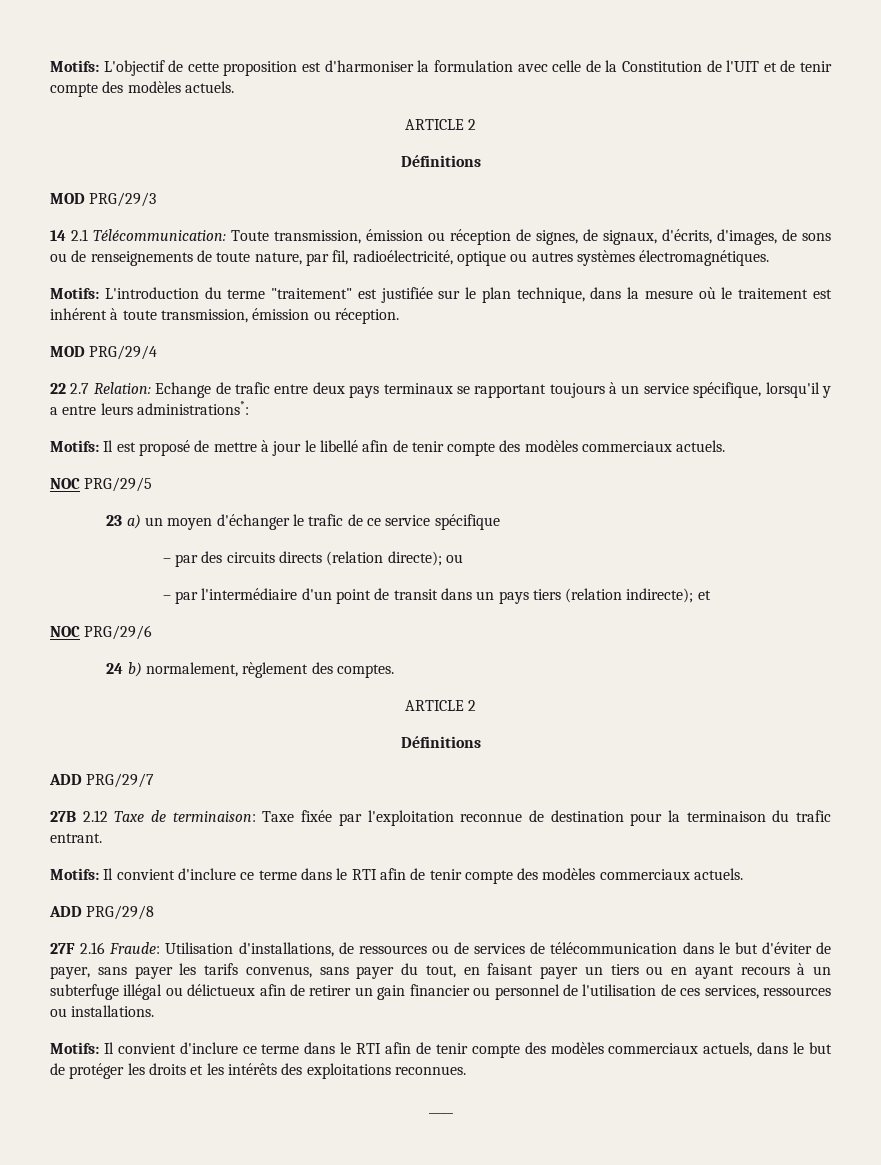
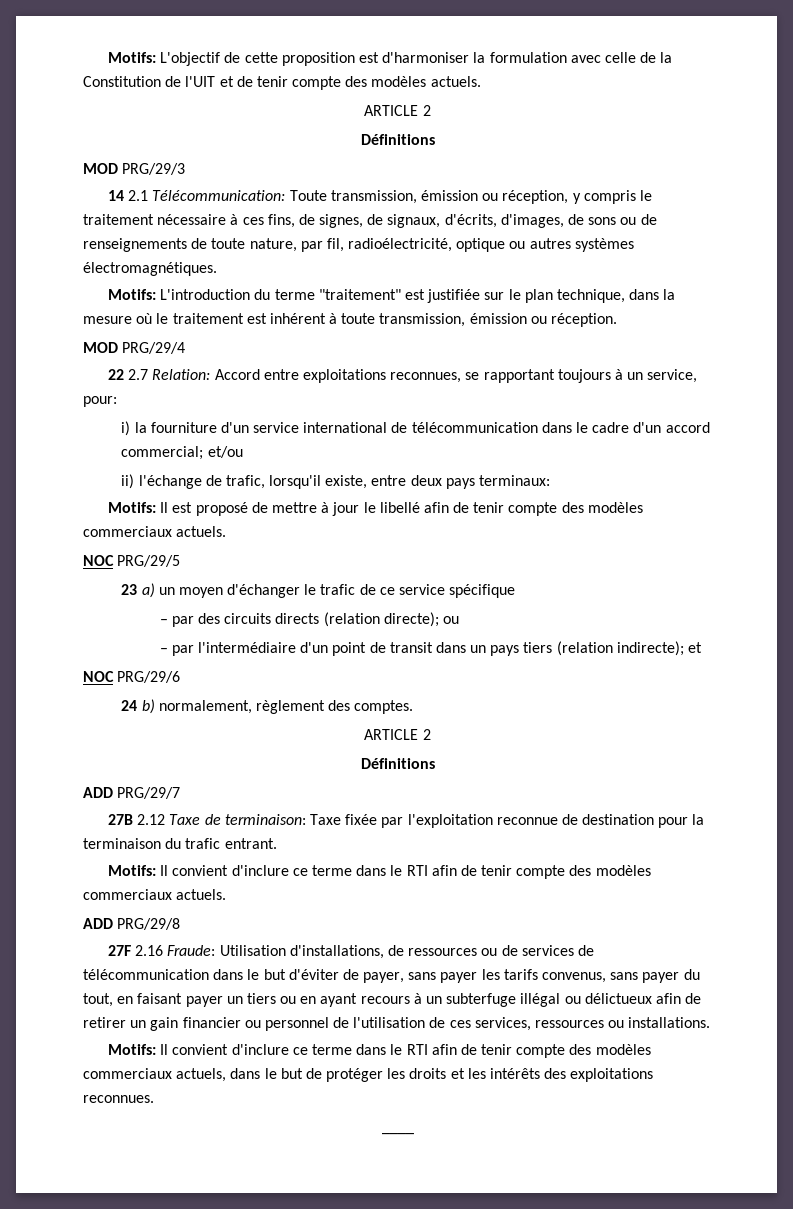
- 14 2.1 Télécommunication: Toute transmission, émission ou réception de signes, de signaux, d'écrits, d'images, de sons ou de renseignements de toute nature, par fil, radioélectricité, optique ou autres systèmes électromagnétiques.
+ 14 2.1 Télécommunication: Toute transmission, émission ou réception, y compris le traitement nécessaire à ces fins, de signes, de signaux, d'écrits, d'images, de sons ou de renseignements de toute nature, par fil, radioélectricité, optique ou autres systèmes électromagnétiques.
- 22 2.7 Relation: Echange de trafic entre deux pays terminaux se rapportant toujours à un service spécifique, lorsqu'il y a entre leurs administrations*:
+ 22 2.7 Relation: Accord entre exploitations reconnues, se rapportant toujours à un service, pour:
+ i) la fourniture d'un service international de télécommunication dans le cadre d'un accord commercial; et/ou
+ ii) l'échange de trafic, lorsqu'il existe, entre deux pays terminaux:

